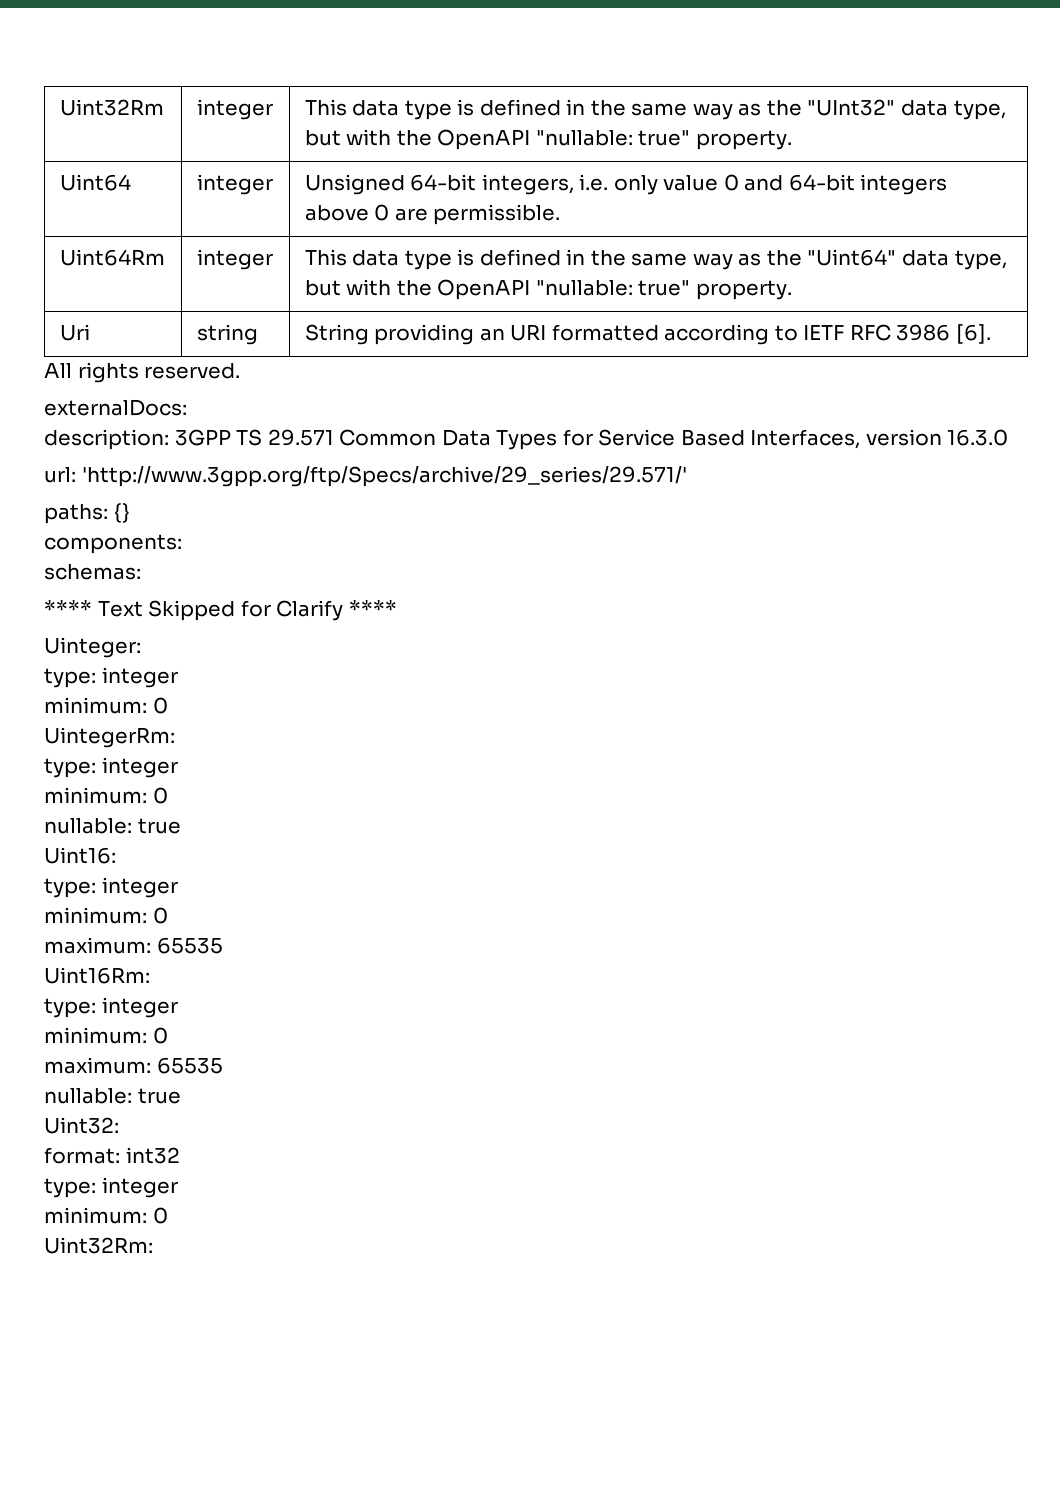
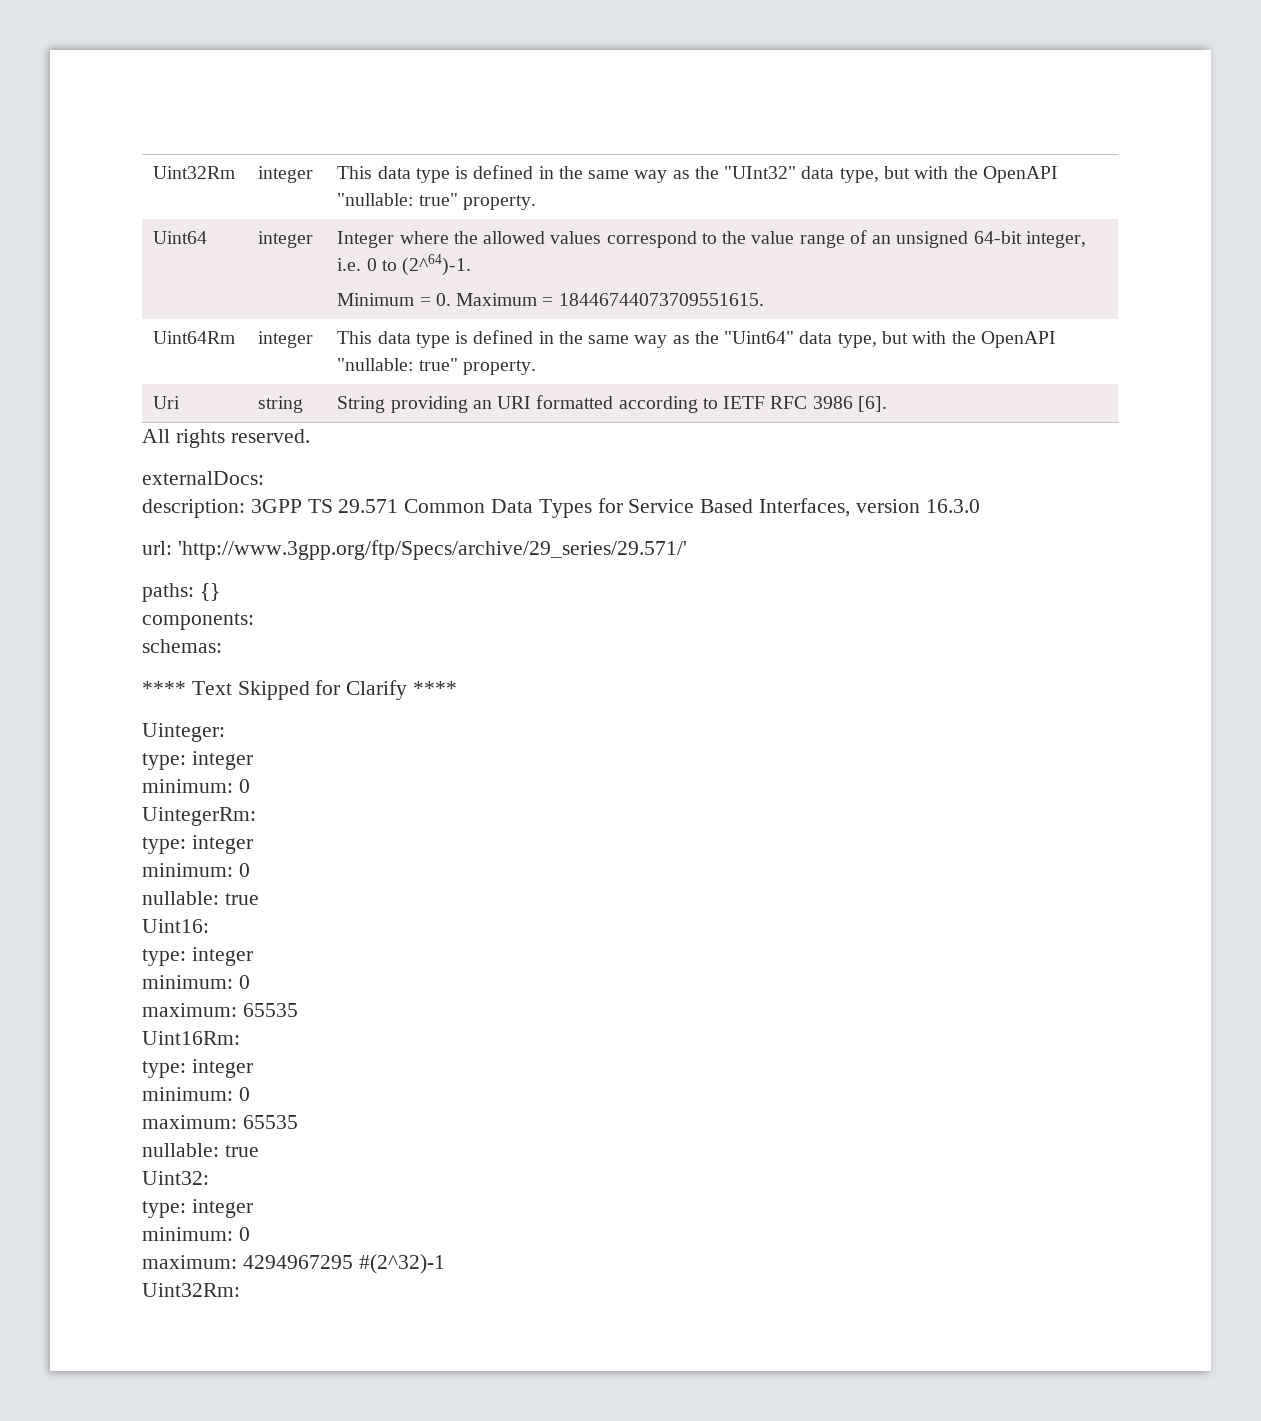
- Uint64 | integer | Unsigned 64-bit integers, i.e. only value 0 and 64-bit integers above 0 are permissible.
+ Uint64 | integer | Integer where the allowed values correspond to the value range of an unsigned 64-bit integer, i.e. 0 to (2^64)-1.
+ Minimum = 0. Maximum = 18446744073709551615.
  Uint32:
- format: int32
  type: integer
  minimum: 0
+ maximum: 4294967295 #(2^32)-1

